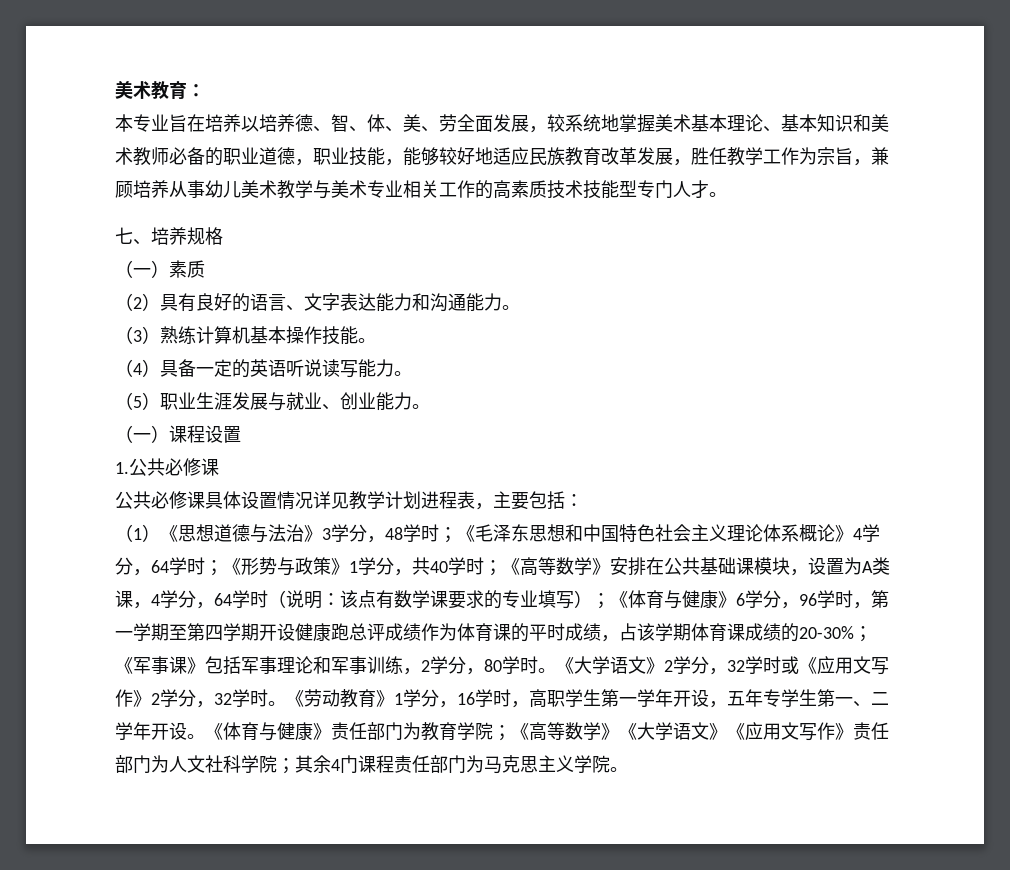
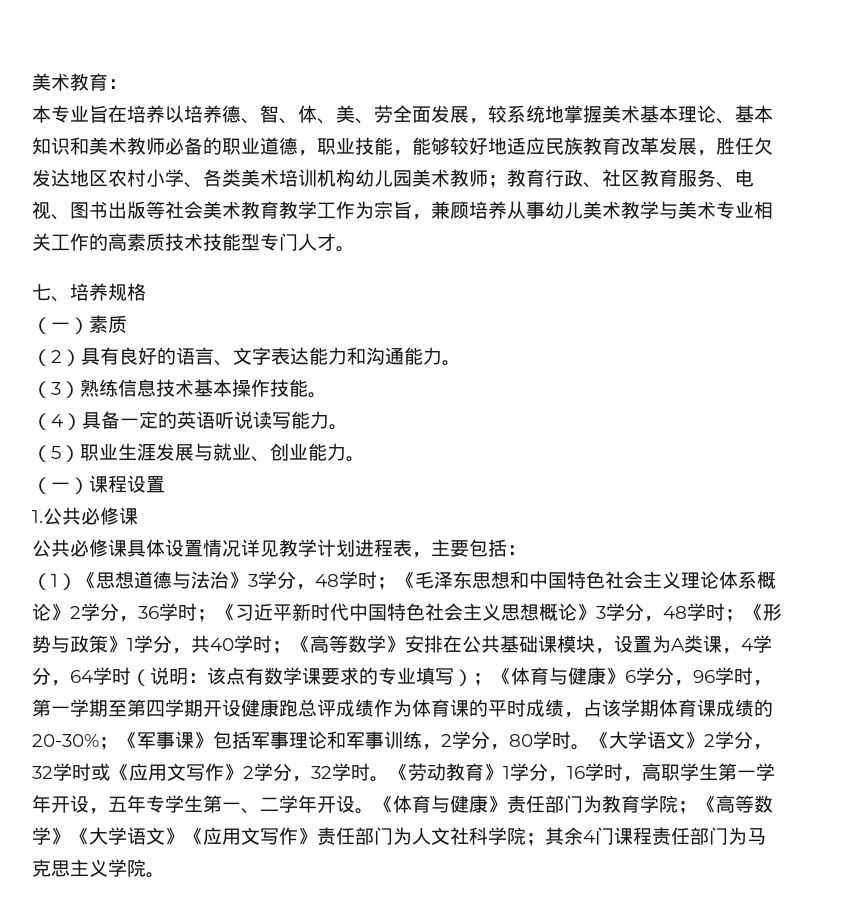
- 本专业旨在培养以培养德、智、体、美、劳全面发展，较系统地掌握美术基本理论、基本知识和美术教师必备的职业道德，职业技能，能够较好地适应民族教育改革发展，胜任教学工作为宗旨，兼顾培养从事幼儿美术教学与美术专业相关工作的高素质技术技能型专门人才。
+ 本专业旨在培养以培养德、智、体、美、劳全面发展，较系统地掌握美术基本理论、基本知识和美术教师必备的职业道德，职业技能，能够较好地适应民族教育改革发展，胜任欠发达地区农村小学、各类美术培训机构幼儿园美术教师；教育行政、社区教育服务、电视、图书出版等社会美术教育教学工作为宗旨，兼顾培养从事幼儿美术教学与美术专业相关工作的高素质技术技能型专门人才。
- （3）熟练计算机基本操作技能。
+ （3）熟练信息技术基本操作技能。
- 《毛泽东思想和中国特色社会主义理论体系概论》4学分，64学时；
+ 《毛泽东思想和中国特色社会主义理论体系概论》2学分，36学时；《习近平新时代中国特色社会主义思想概论》3学分，48学时；

